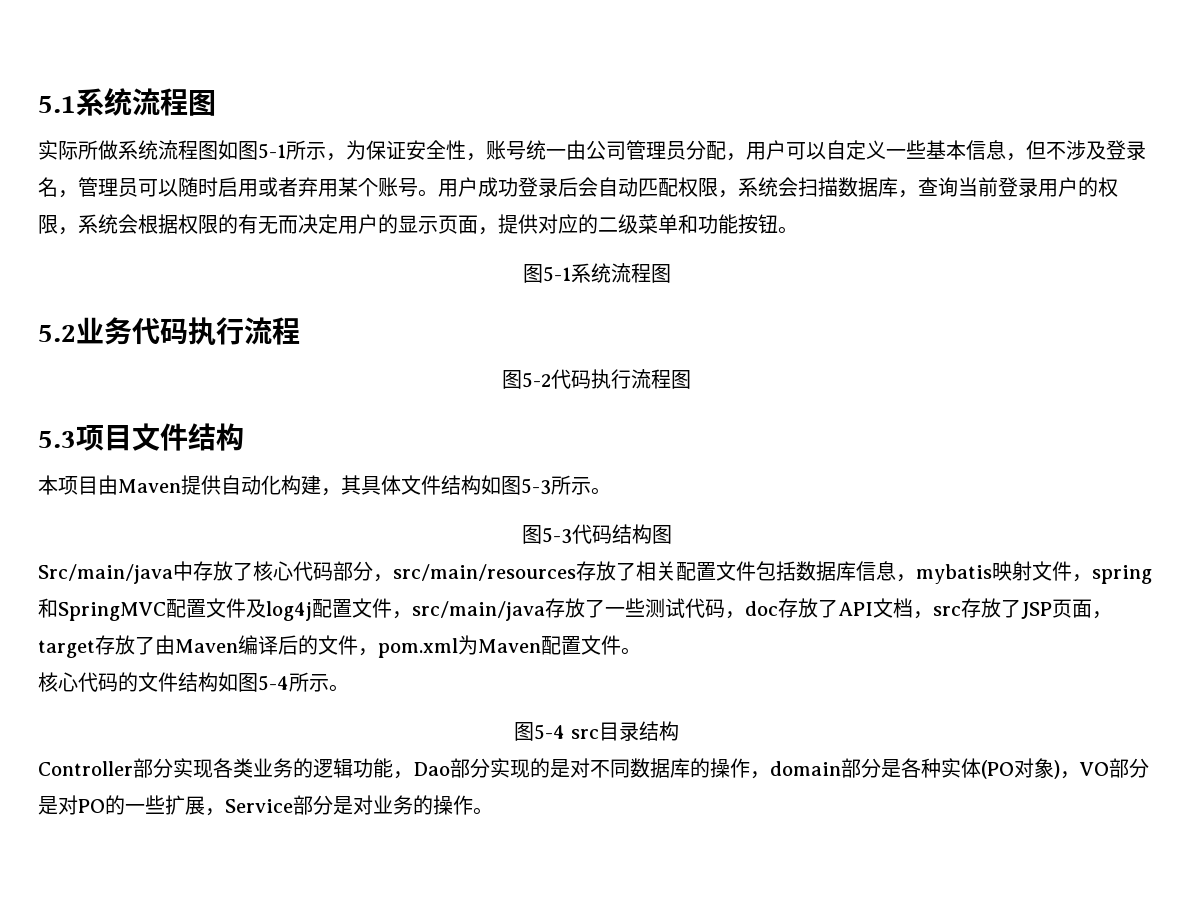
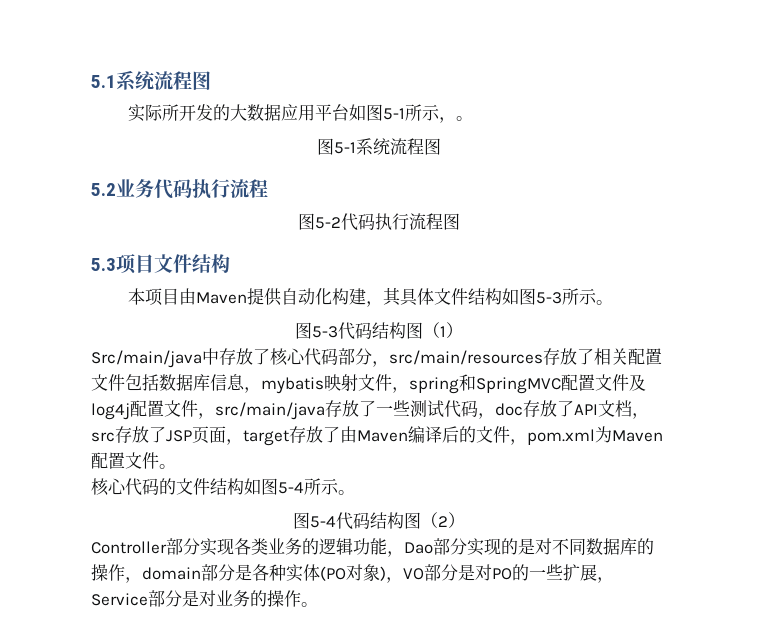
- 实际所做系统流程图如图5-1所示，为保证安全性，账号统一由公司管理员分配，用户可以自定义一些基本信息，但不涉及登录名，管理员可以随时启用或者弃用某个账号。用户成功登录后会自动匹配权限，系统会扫描数据库，查询当前登录用户的权限，系统会根据权限的有无而决定用户的显示页面，提供对应的二级菜单和功能按钮。
+ 实际所开发的大数据应用平台如图5-1所示，。
- 图5-3代码结构图
+ 图5-3代码结构图（1）
- 图5-4 src目录结构
+ 图5-4代码结构图（2）

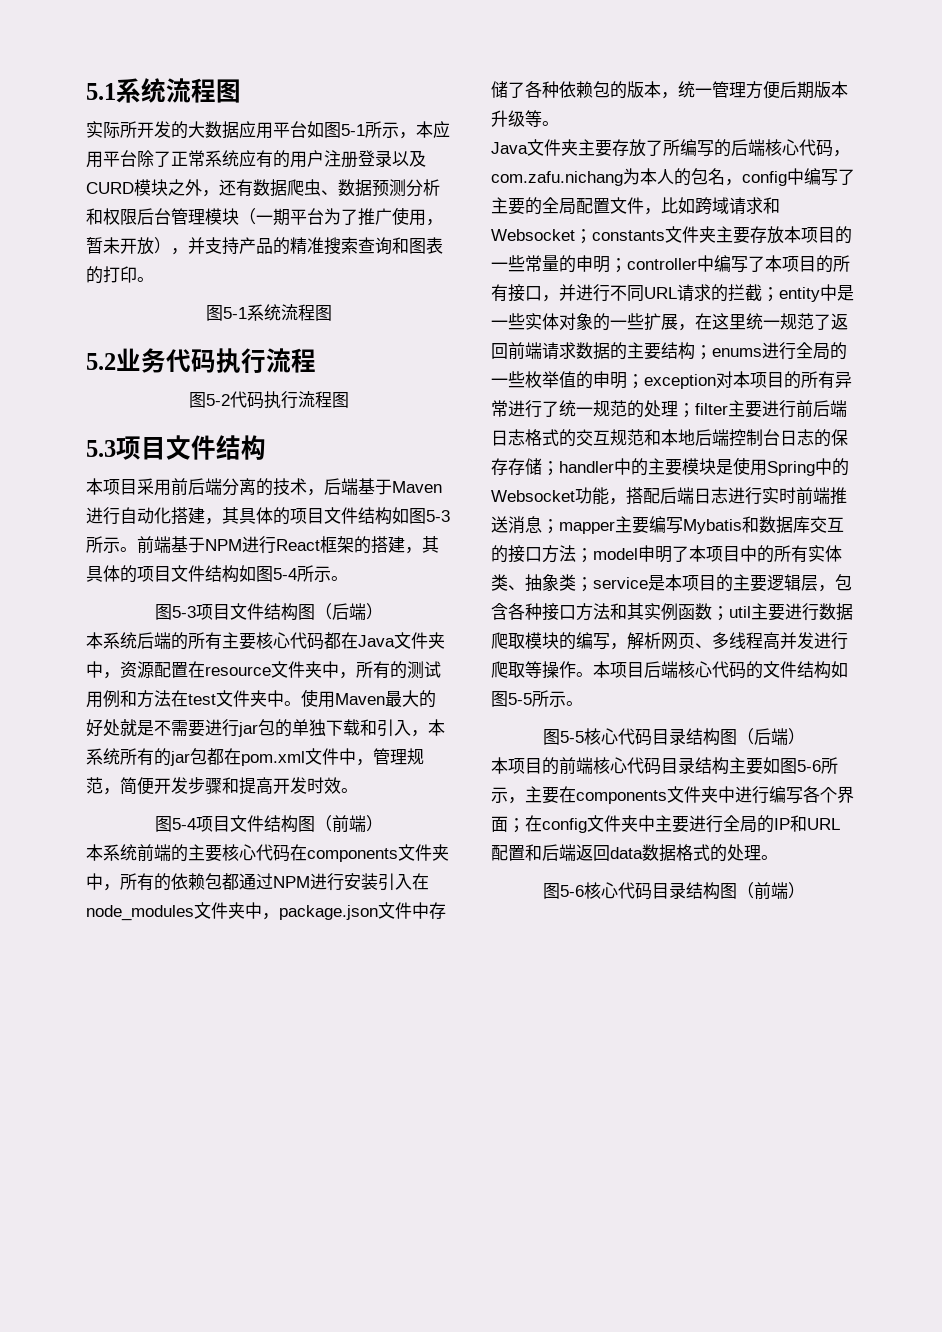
- 实际所开发的大数据应用平台如图5-1所示，。
+ 实际所开发的大数据应用平台如图5-1所示，本应用平台除了正常系统应有的用户注册登录以及CURD模块之外，还有数据爬虫、数据预测分析和权限后台管理模块（一期平台为了推广使用，暂未开放），并支持产品的精准搜索查询和图表的打印。
- 本项目由Maven提供自动化构建，其具体文件结构如图5-3所示。
- 图5-3代码结构图（1）
- Src/main/java中存放了核心代码部分，src/main/resources存放了相关配置文件包括数据库信息，mybatis映射文件，spring和SpringMVC配置文件及log4j配置文件，src/main/java存放了一些测试代码，doc存放了API文档，src存放了JSP页面，target存放了由Maven编译后的文件，pom.xml为Maven配置文件。
- 核心代码的文件结构如图5-4所示。
+ 本项目采用前后端分离的技术，后端基于Maven进行自动化搭建，其具体的项目文件结构如图5-3所示。前端基于NPM进行React框架的搭建，其具体的项目文件结构如图5-4所示。
- 图5-4代码结构图（2）
- Controller部分实现各类业务的逻辑功能，Dao部分实现的是对不同数据库的操作，domain部分是各种实体(PO对象)，VO部分是对PO的一些扩展，Service部分是对业务的操作。
+ 图5-3项目文件结构图（后端）
+ 本系统后端的所有主要核心代码都在Java文件夹中，资源配置在resource文件夹中，所有的测试用例和方法在test文件夹中。使用Maven最大的好处就是不需要进行jar包的单独下载和引入，本系统所有的jar包都在pom.xml文件中，管理规范，简便开发步骤和提高开发时效。
+ 图5-4项目文件结构图（前端）
+ 本系统前端的主要核心代码在components文件夹中，所有的依赖包都通过NPM进行安装引入在node_modules文件夹中，package.json文件中存储了各种依赖包的版本，统一管理方便后期版本升级等。
+ Java文件夹主要存放了所编写的后端核心代码，com.zafu.nichang为本人的包名，config中编写了主要的全局配置文件，比如跨域请求和Websocket；constants文件夹主要存放本项目的一些常量的申明；controller中编写了本项目的所有接口，并进行不同URL请求的拦截；entity中是一些实体对象的一些扩展，在这里统一规范了返回前端请求数据的主要结构；enums进行全局的一些枚举值的申明；exception对本项目的所有异常进行了统一规范的处理；filter主要进行前后端日志格式的交互规范和本地后端控制台日志的保存存储；handler中的主要模块是使用Spring中的Websocket功能，搭配后端日志进行实时前端推送消息；mapper主要编写Mybatis和数据库交互的接口方法；model申明了本项目中的所有实体类、抽象类；service是本项目的主要逻辑层，包含各种接口方法和其实例函数；util主要进行数据爬取模块的编写，解析网页、多线程高并发进行爬取等操作。本项目后端核心代码的文件结构如图5-5所示。
+ 图5-5核心代码目录结构图（后端）
+ 本项目的前端核心代码目录结构主要如图5-6所示，主要在components文件夹中进行编写各个界面；在config文件夹中主要进行全局的IP和URL配置和后端返回data数据格式的处理。
+ 图5-6核心代码目录结构图（前端）

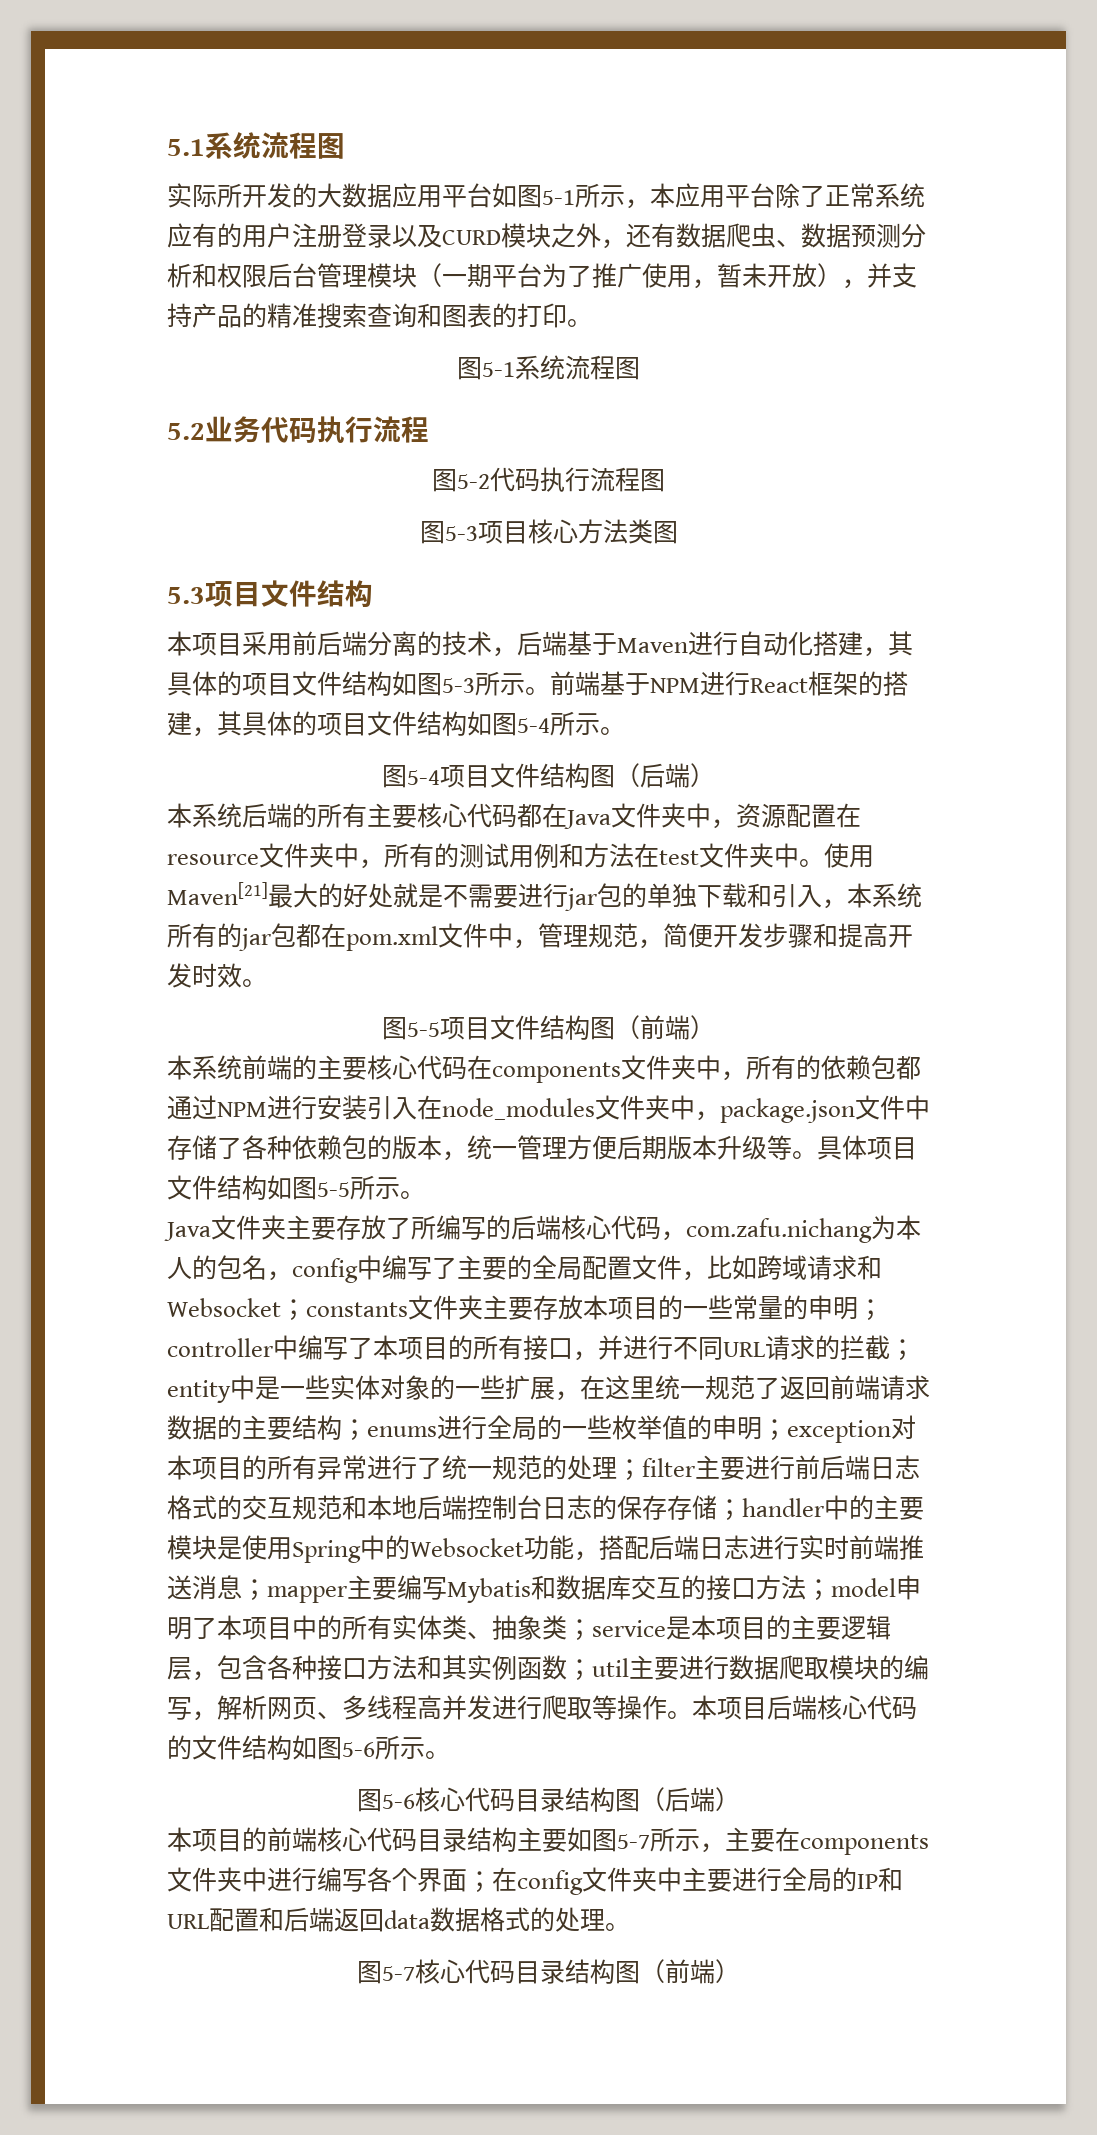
+ 图5-3项目核心方法类图
- 图5-3项目文件结构图（后端）
+ 图5-4项目文件结构图（后端）
- 使用Maven最大的好处就是不需要进行jar包的单独下载和引入，本系统所有的jar包都在pom.xml文件中，管理规范，简便开发步骤和提高开发时效。
+ 使用Maven[21]最大的好处就是不需要进行jar包的单独下载和引入，本系统所有的jar包都在pom.xml文件中，管理规范，简便开发步骤和提高开发时效。
- 图5-4项目文件结构图（前端）
+ 图5-5项目文件结构图（前端）
+ 具体项目文件结构如图5-5所示。
- 本项目后端核心代码的文件结构如图5-5所示。
- 图5-5核心代码目录结构图（后端）
+ 本项目后端核心代码的文件结构如图5-6所示。
+ 图5-6核心代码目录结构图（后端）
- 本项目的前端核心代码目录结构主要如图5-6所示，主要在components文件夹中进行编写各个界面；在config文件夹中主要进行全局的IP和URL配置和后端返回data数据格式的处理。
+ 本项目的前端核心代码目录结构主要如图5-7所示，主要在components文件夹中进行编写各个界面；在config文件夹中主要进行全局的IP和URL配置和后端返回data数据格式的处理。
- 图5-6核心代码目录结构图（前端）
+ 图5-7核心代码目录结构图（前端）

